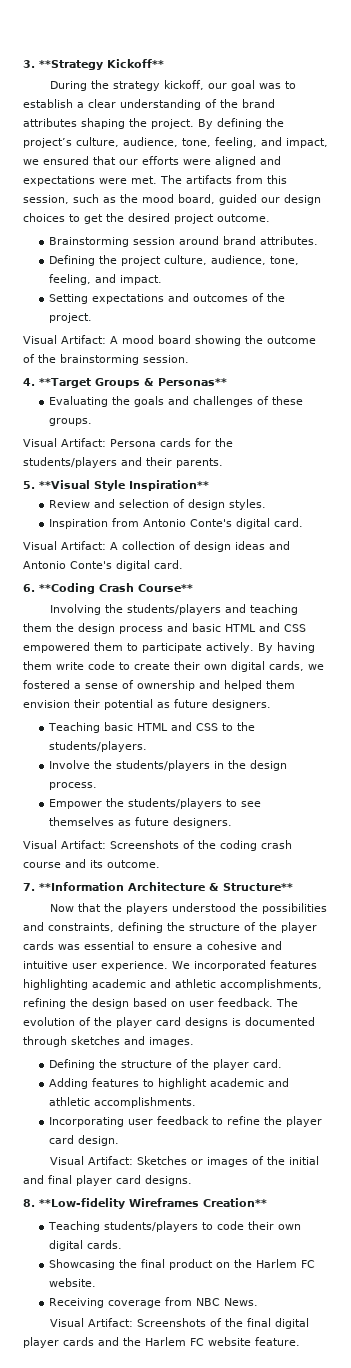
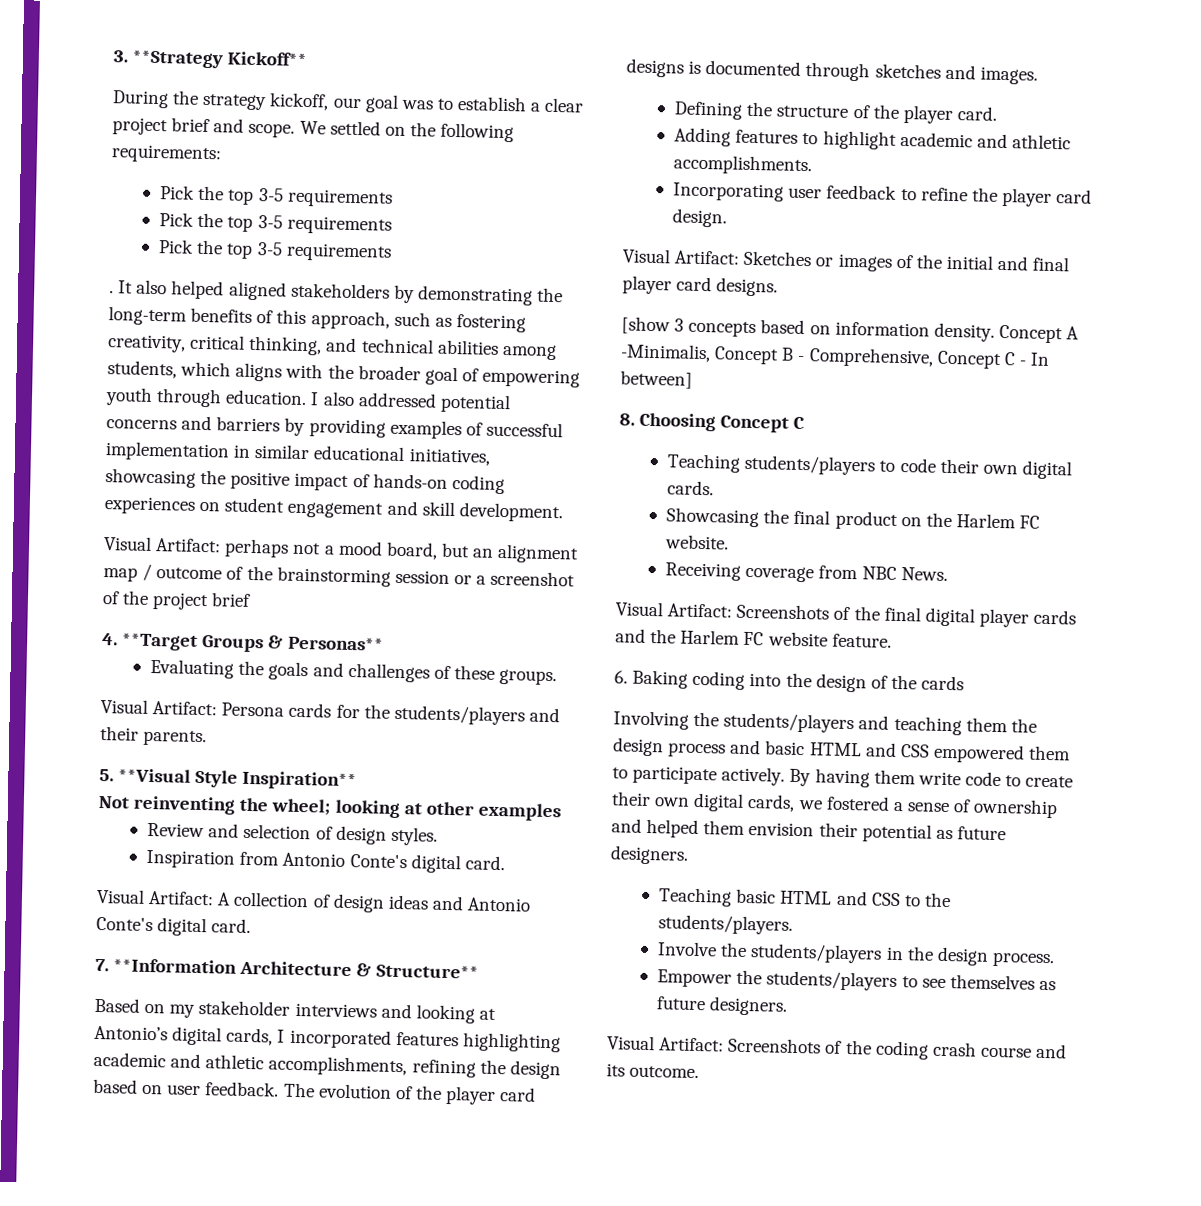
- During the strategy kickoff, our goal was to establish a clear understanding of the brand attributes shaping the project. By defining the project’s culture, audience, tone, feeling, and impact, we ensured that our efforts were aligned and expectations were met. The artifacts from this session, such as the mood board, guided our design choices to get the desired project outcome.
- Brainstorming session around brand attributes.
- Defining the project culture, audience, tone, feeling, and impact.
- Setting expectations and outcomes of the project.
- Visual Artifact: A mood board showing the outcome of the brainstorming session.
+ During the strategy kickoff, our goal was to establish a clear project brief and scope. We settled on the following requirements:
+ Pick the top 3-5 requirements
+ Pick the top 3-5 requirements
+ Pick the top 3-5 requirements
+ . It also helped aligned stakeholders by demonstrating the long-term benefits of this approach, such as fostering creativity, critical thinking, and technical abilities among students, which aligns with the broader goal of empowering youth through education. I also addressed potential concerns and barriers by providing examples of successful implementation in similar educational initiatives, showcasing the positive impact of hands-on coding experiences on student engagement and skill development.
+ Visual Artifact: perhaps not a mood board, but an alignment map / outcome of the brainstorming session or a screenshot of the project brief
+ Not reinventing the wheel; looking at other examples
- 6. **Coding Crash Course**
+ 7. **Information Architecture & Structure**
+ Based on my stakeholder interviews and looking at Antonio’s digital cards, I incorporated features highlighting academic and athletic accomplishments, refining the design based on user feedback. The evolution of the player card designs is documented through sketches and images.
+ Defining the structure of the player card.
+ Adding features to highlight academic and athletic accomplishments.
+ Incorporating user feedback to refine the player card design.
+ Visual Artifact: Sketches or images of the initial and final player card designs.
+ [show 3 concepts based on information density. Concept A -Minimalis, Concept B - Comprehensive, Concept C - In between]
+ 8. Choosing Concept C
+ Teaching students/players to code their own digital cards.
+ Showcasing the final product on the Harlem FC website.
+ Receiving coverage from NBC News.
+ Visual Artifact: Screenshots of the final digital player cards and the Harlem FC website feature.
+ 6. Baking coding into the design of the cards
- 7. **Information Architecture & Structure**
- Now that the players understood the possibilities and constraints, defining the structure of the player cards was essential to ensure a cohesive and intuitive user experience. We incorporated features highlighting academic and athletic accomplishments, refining the design based on user feedback. The evolution of the player card designs is documented through sketches and images.
- Defining the structure of the player card.
- Adding features to highlight academic and athletic accomplishments.
- Incorporating user feedback to refine the player card design.
- Visual Artifact: Sketches or images of the initial and final player card designs.
- 8. **Low-fidelity Wireframes Creation**
- Teaching students/players to code their own digital cards.
- Showcasing the final product on the Harlem FC website.
- Receiving coverage from NBC News.
- Visual Artifact: Screenshots of the final digital player cards and the Harlem FC website feature.

